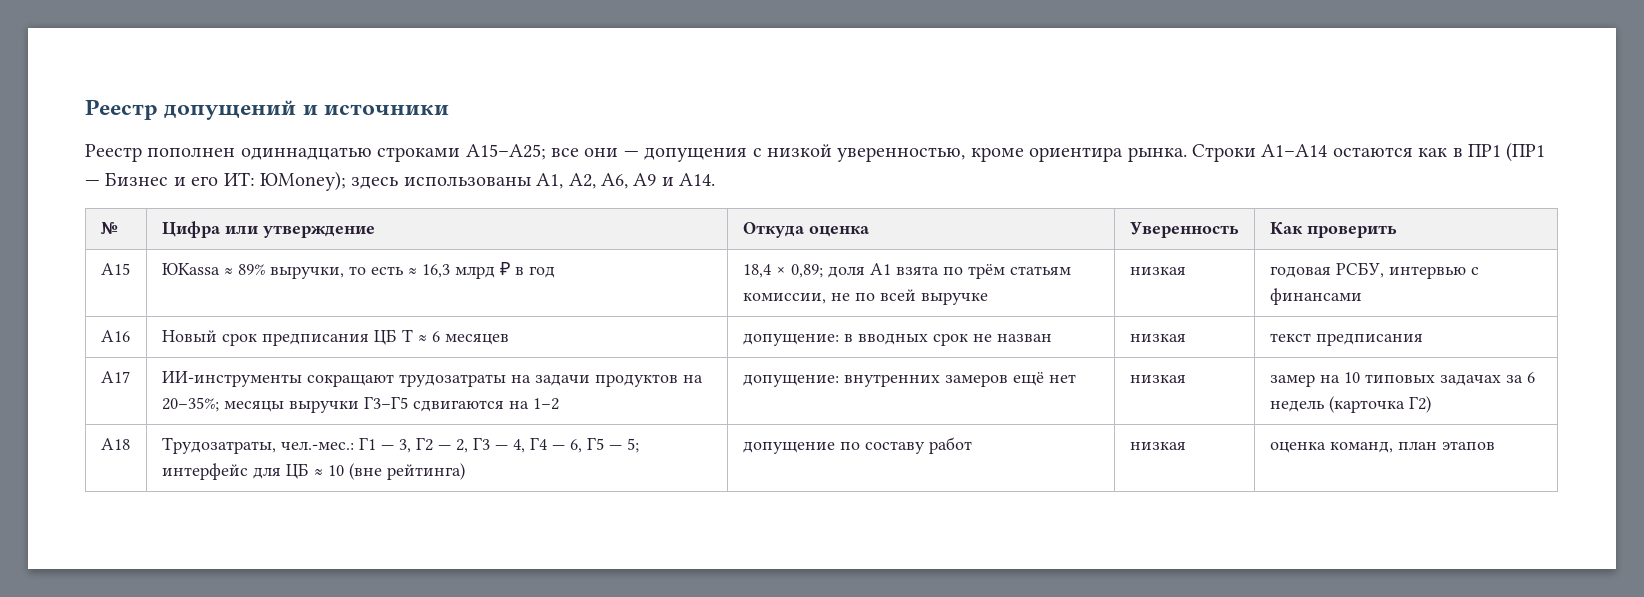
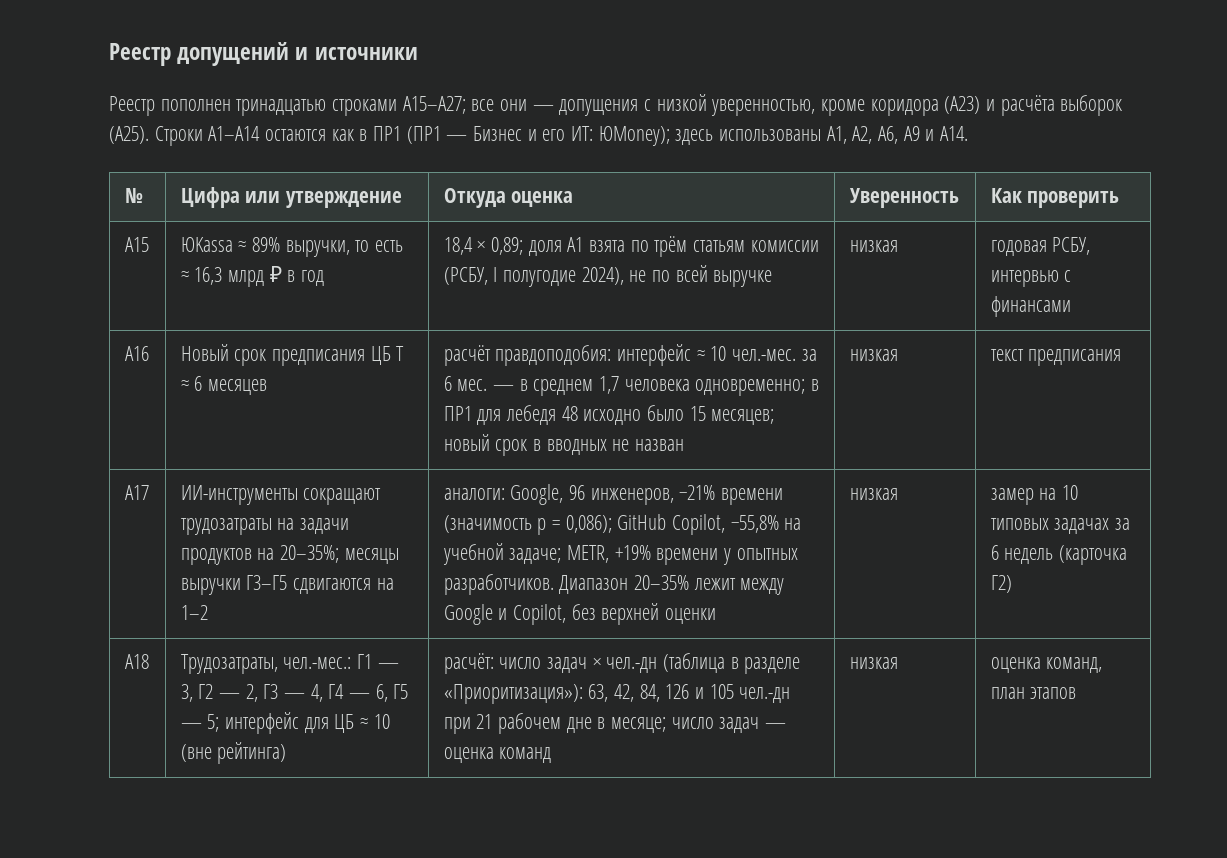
- Реестр пополнен одиннадцатью строками А15–А25; все они — допущения с низкой уверенностью, кроме ориентира рынка.
+ Реестр пополнен тринадцатью строками А15–А27; все они — допущения с низкой уверенностью, кроме коридора (А23) и расчёта выборок (А25).
- А15 | ЮKassa ≈ 89% выручки, то есть ≈ 16,3 млрд ₽ в год | 18,4 × 0,89; доля А1 взята по трём статьям комиссии, не по всей выручке | низкая | годовая РСБУ, интервью с финансами
+ А15 | ЮKassa ≈ 89% выручки, то есть ≈ 16,3 млрд ₽ в год | 18,4 × 0,89; доля А1 взята по трём статьям комиссии (РСБУ, I полугодие 2024), не по всей выручке | низкая | годовая РСБУ, интервью с финансами
- допущение: в вводных срок не назван
+ расчёт правдоподобия: интерфейс ≈ 10 чел.-мес. за 6 мес. — в среднем 1,7 человека одновременно; в ПР1 для лебедя 48 исходно было 15 месяцев; новый срок в вводных не назван
- допущение: внутренних замеров ещё нет
+ аналоги: Google, 96 инженеров, −21% времени (значимость p = 0,086); GitHub Copilot, −55,8% на учебной задаче; METR, +19% времени у опытных разработчиков. Диапазон 20–35% лежит между Google и Copilot, без верхней оценки
- допущение по составу работ
+ расчёт: число задач × чел.-дн (таблица в разделе «Приоритизация»): 63, 42, 84, 126 и 105 чел.-дн при 21 рабочем дне в месяце; число задач — оценка команд

